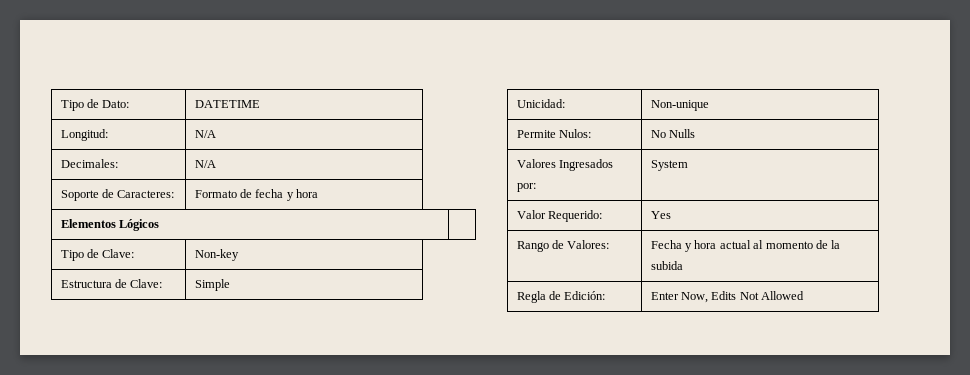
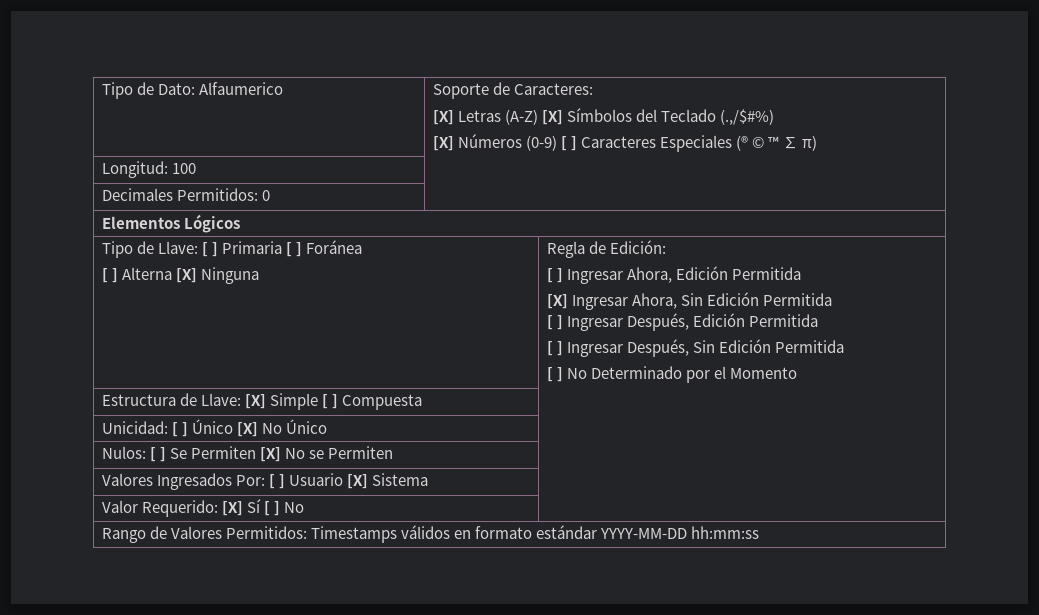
- Tipo de Dato: | DATETIME
- Longitud: | N/A
- Decimales: | N/A
- Soporte de Caracteres: | Formato de fecha y hora
+ Tipo de Dato: Alfaumerico | Soporte de Caracteres:
+ [X] Letras (A-Z) [X] Símbolos del Teclado (.,/$#%)
+ [X] Números (0-9) [ ] Caracteres Especiales (® © ™ ∑ π)
+ Longitud: 100 |
+ Decimales Permitidos: 0 |
- Elementos Lógicos |
- Tipo de Clave: | Non-key
- Estructura de Clave: | Simple
- Unicidad: | Non-unique
- Permite Nulos: | No Nulls
- Valores Ingresados por: | System
- Valor Requerido: | Yes
- Rango de Valores: | Fecha y hora actual al momento de la subida
- Regla de Edición: | Enter Now, Edits Not Allowed
+ Elementos Lógicos
+ Tipo de Llave: [ ] Primaria [ ] Foránea
+ [ ] Alterna [X] Ninguna | Regla de Edición:
+ [ ] Ingresar Ahora, Edición Permitida
+ [X] Ingresar Ahora, Sin Edición Permitida
+ [ ] Ingresar Después, Edición Permitida
+ [ ] Ingresar Después, Sin Edición Permitida
+ [ ] No Determinado por el Momento
+ Estructura de Llave: [X] Simple [ ] Compuesta |
+ Unicidad: [ ] Único [X] No Único |
+ Nulos: [ ] Se Permiten [X] No se Permiten |
+ Valores Ingresados Por: [ ] Usuario [X] Sistema |
+ Valor Requerido: [X] Sí [ ] No |
+ Rango de Valores Permitidos: Timestamps válidos en formato estándar YYYY-MM-DD hh:mm:ss

